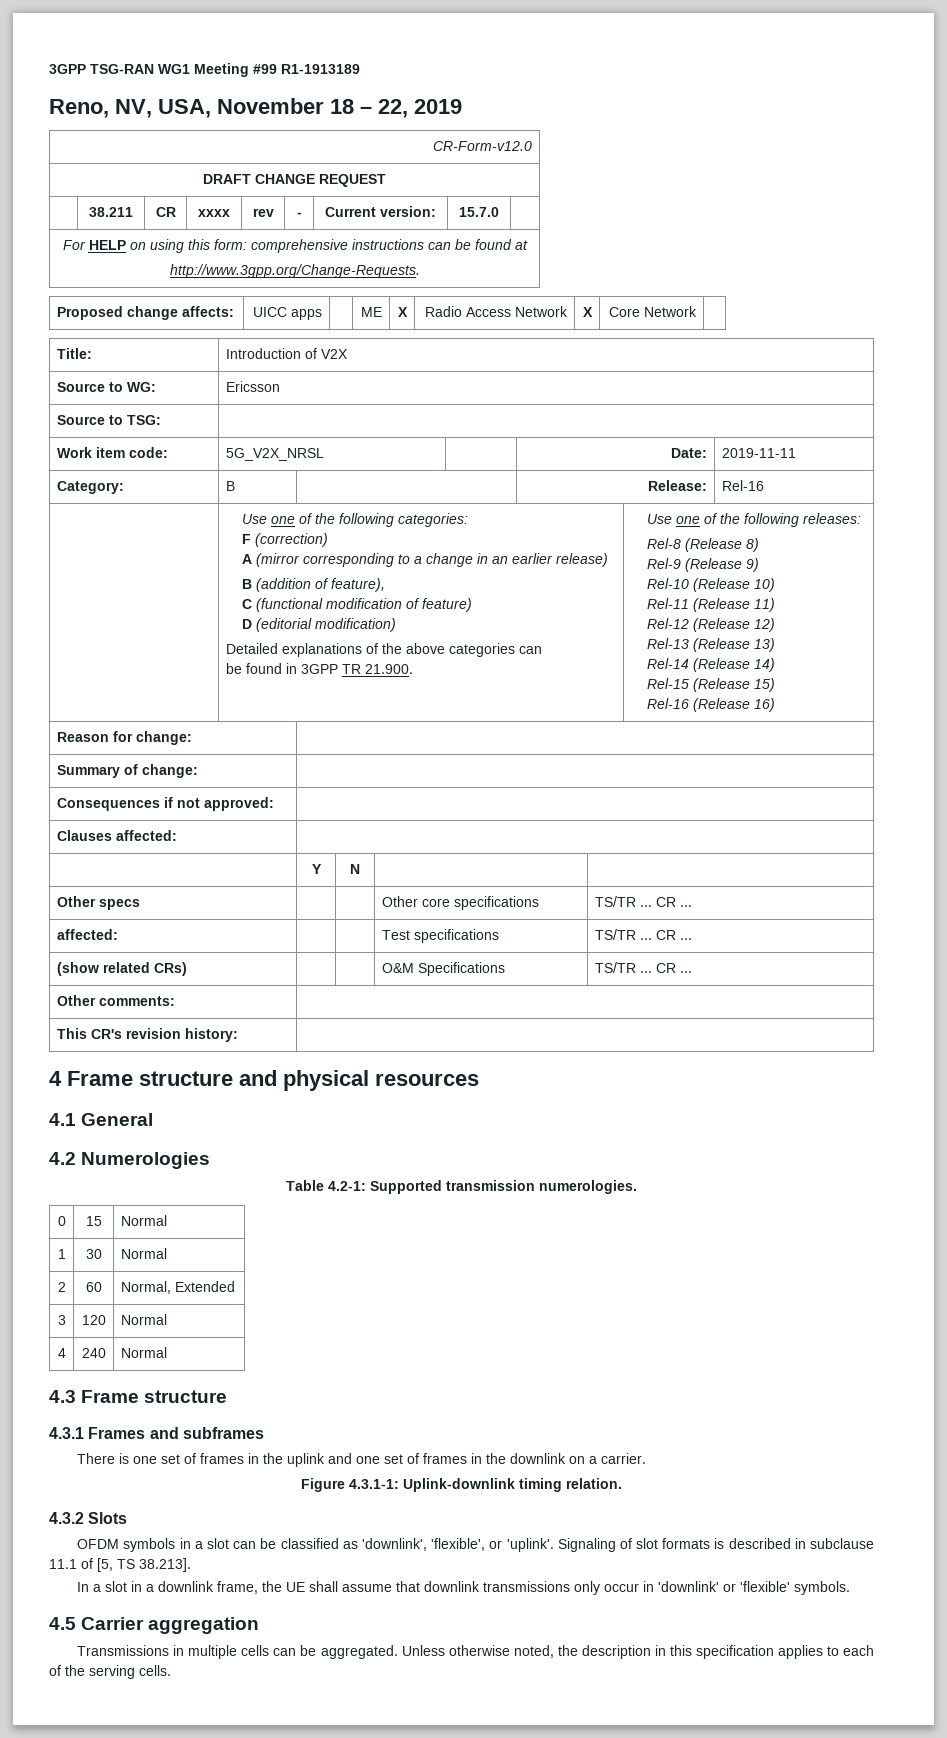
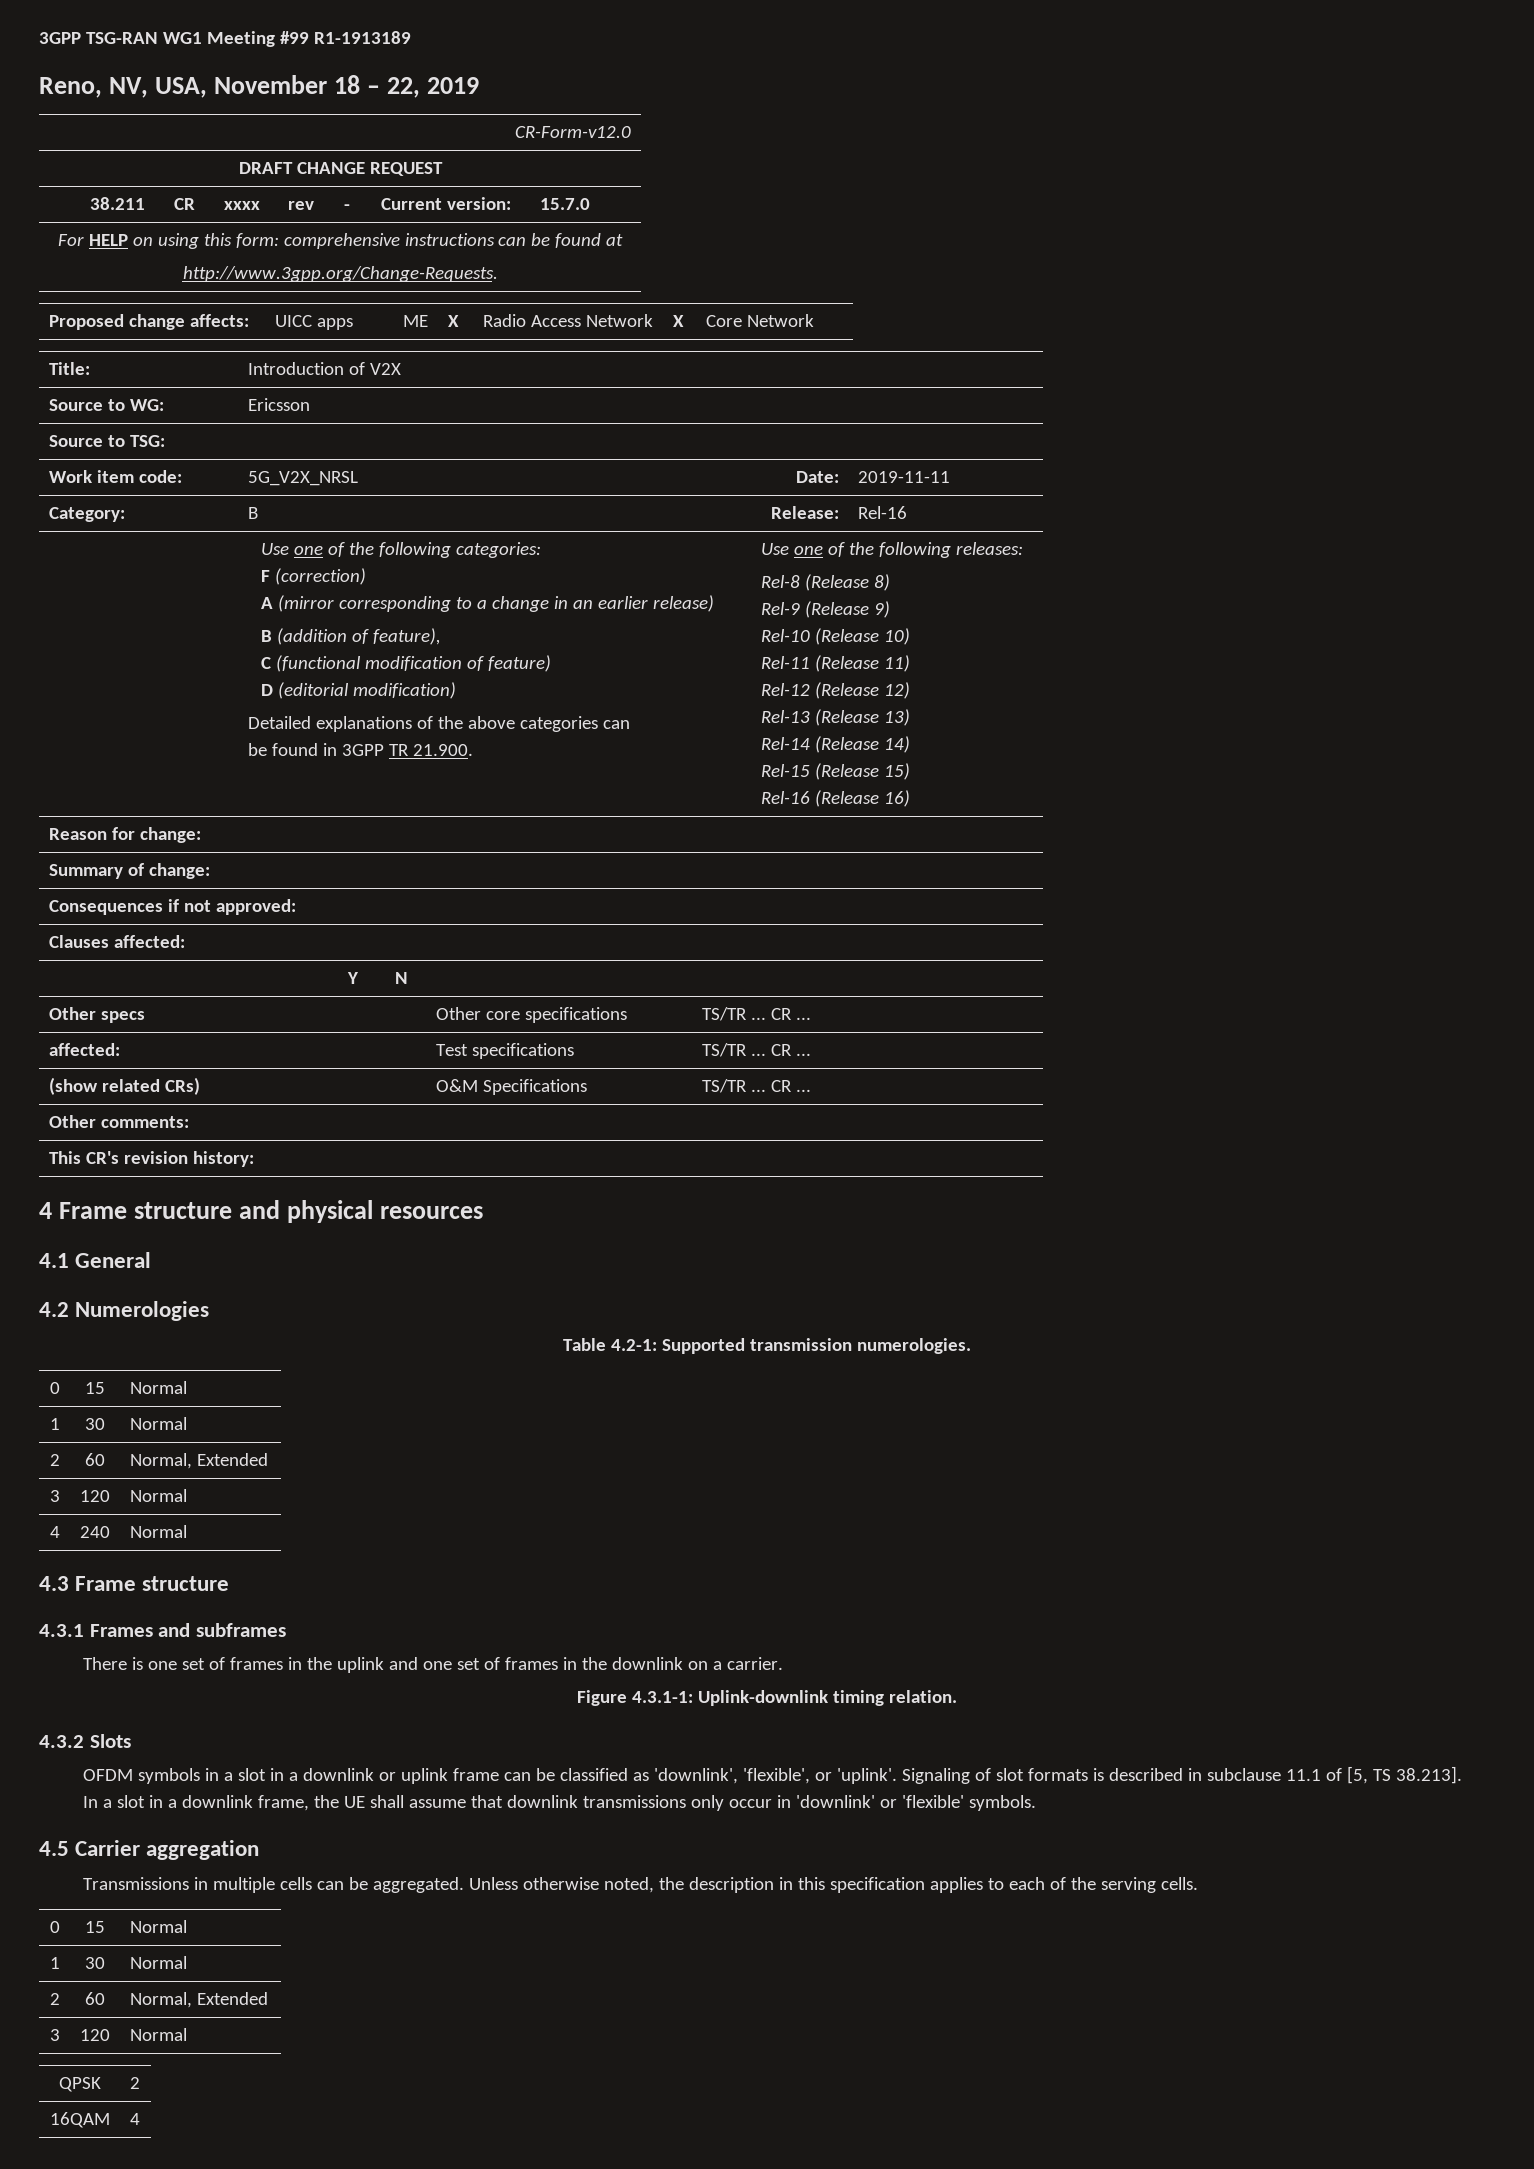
- OFDM symbols in a slot can be classified as 'downlink', 'flexible', or 'uplink'.
+ OFDM symbols in a slot in a downlink or uplink frame can be classified as 'downlink', 'flexible', or 'uplink'.
  Unless otherwise noted, the description in this specification applies to each of the serving cells.
+ 0 | 15 | Normal
+ 1 | 30 | Normal
+ 2 | 60 | Normal, Extended
+ 3 | 120 | Normal
+ QPSK | 2
+ 16QAM | 4

